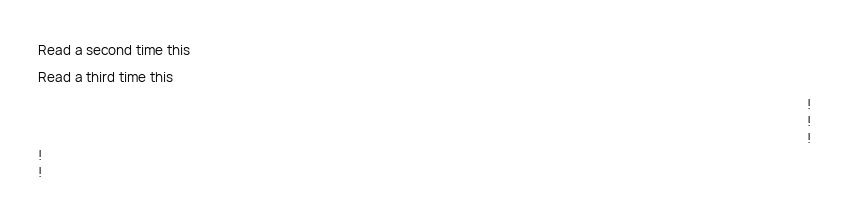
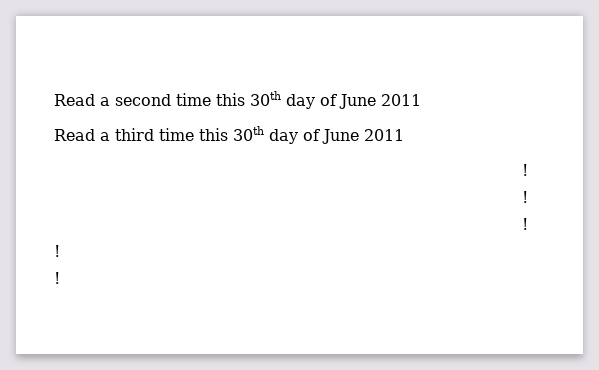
- Read a second time this
+ Read a second time this 30th day of June 2011
- Read a third time this
+ Read a third time this 30th day of June 2011

